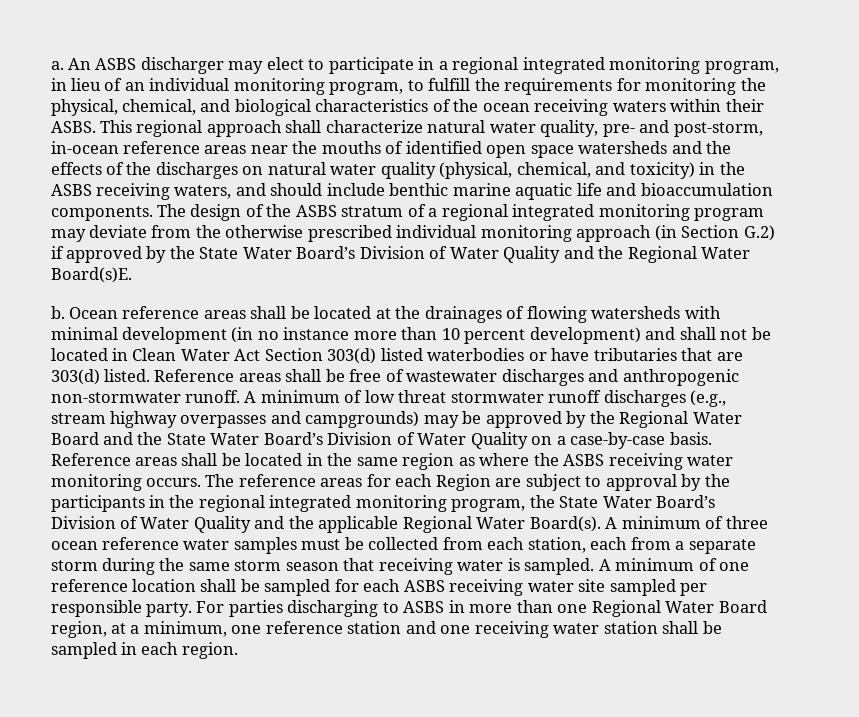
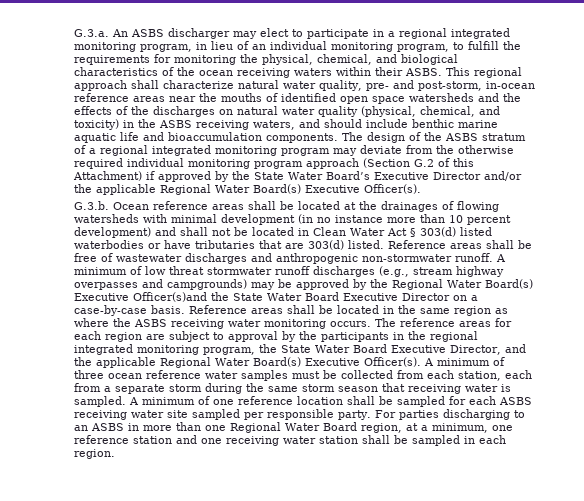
- a. An ASBS discharger may elect to participate in a regional integrated monitoring program, in lieu of an individual monitoring program, to fulfill the requirements for monitoring the physical, chemical, and biological characteristics of the ocean receiving waters within their ASBS.
+ G.3.a. An ASBS discharger may elect to participate in a regional integrated monitoring program, in lieu of an individual monitoring program, to fulfill the requirements for monitoring the physical, chemical, and biological characteristics of the ocean receiving waters within their ASBS.
- The design of the ASBS stratum of a regional integrated monitoring program may deviate from the otherwise prescribed individual monitoring approach (in Section G.2) if approved by the State Water Board’s Division of Water Quality and the Regional Water Board(s)E.
- b. Ocean reference areas shall be located at the drainages of flowing watersheds with minimal development (in no instance more than 10 percent development) and shall not be located in Clean Water Act Section 303(d) listed waterbodies or have tributaries that are 303(d) listed.
+ The design of the ASBS stratum of a regional integrated monitoring program may deviate from the otherwise required individual monitoring program approach (Section G.2 of this Attachment) if approved by the State Water Board’s Executive Director and/or the applicable Regional Water Board(s) Executive Officer(s).
+ G.3.b. Ocean reference areas shall be located at the drainages of flowing watersheds with minimal development (in no instance more than 10 percent development) and shall not be located in Clean Water Act § 303(d) listed waterbodies or have tributaries that are 303(d) listed.
- A minimum of low threat stormwater runoff discharges (e.g., stream highway overpasses and campgrounds) may be approved by the Regional Water Board and the State Water Board’s Division of Water Quality on a case-by-case basis.
+ A minimum of low threat stormwater runoff discharges (e.g., stream highway overpasses and campgrounds) may be approved by the Regional Water Board(s) Executive Officer(s)and the State Water Board Executive Director on a case-by-case basis.
- The reference areas for each Region are subject to approval by the participants in the regional integrated monitoring program, the State Water Board’s Division of Water Quality and the applicable Regional Water Board(s).
+ The reference areas for each region are subject to approval by the participants in the regional integrated monitoring program, the State Water Board Executive Director, and the applicable Regional Water Board(s) Executive Officer(s).
- For parties discharging to ASBS in more than one Regional Water Board region, at a minimum, one reference station and one receiving water station shall be sampled in each region.
+ For parties discharging to an ASBS in more than one Regional Water Board region, at a minimum, one reference station and one receiving water station shall be sampled in each region.

